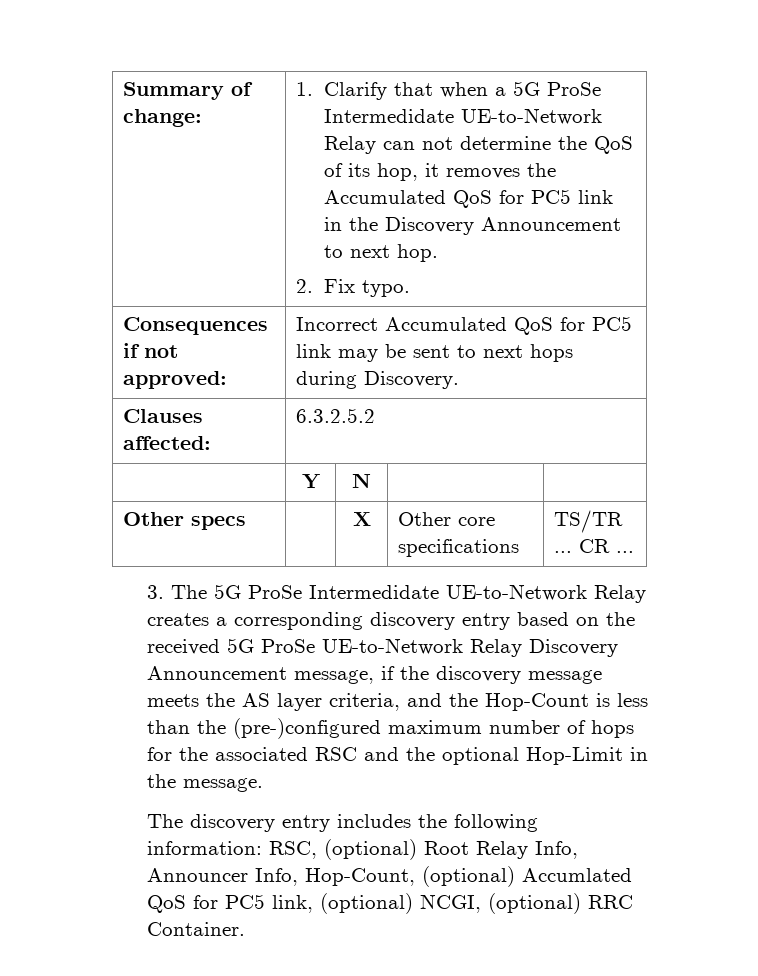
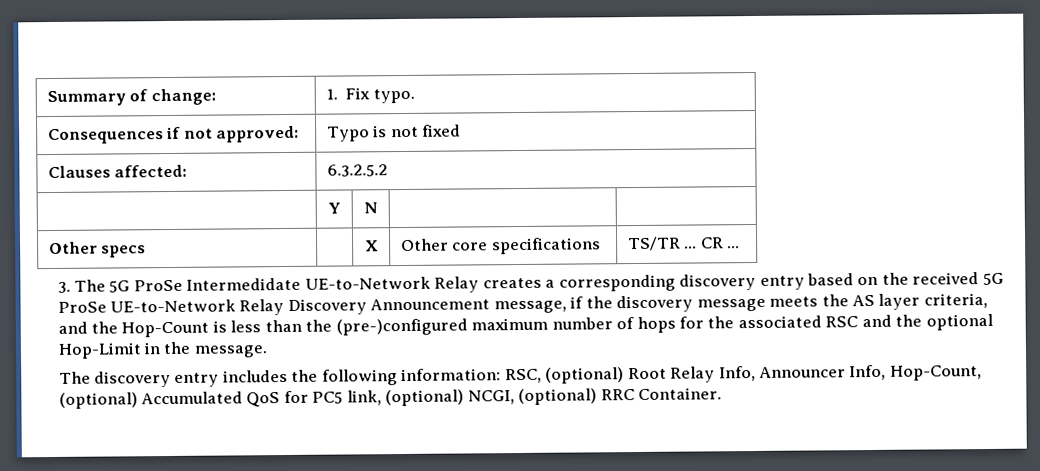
- Summary of change: | 1. Clarify that when a 5G ProSe Intermedidate UE-to-Network Relay can not determine the QoS of its hop, it removes the Accumulated QoS for PC5 link in the Discovery Announcement to next hop.
- 2. Fix typo.
+ Summary of change: | 1. Fix typo.
- Consequences if not approved: | Incorrect Accumulated QoS for PC5 link may be sent to next hops during Discovery.
+ Consequences if not approved: | Typo is not fixed
- The discovery entry includes the following information: RSC, (optional) Root Relay Info, Announcer Info, Hop-Count, (optional) Accumlated QoS for PC5 link, (optional) NCGI, (optional) RRC Container.
+ The discovery entry includes the following information: RSC, (optional) Root Relay Info, Announcer Info, Hop-Count, (optional) Accumulated QoS for PC5 link, (optional) NCGI, (optional) RRC Container.

